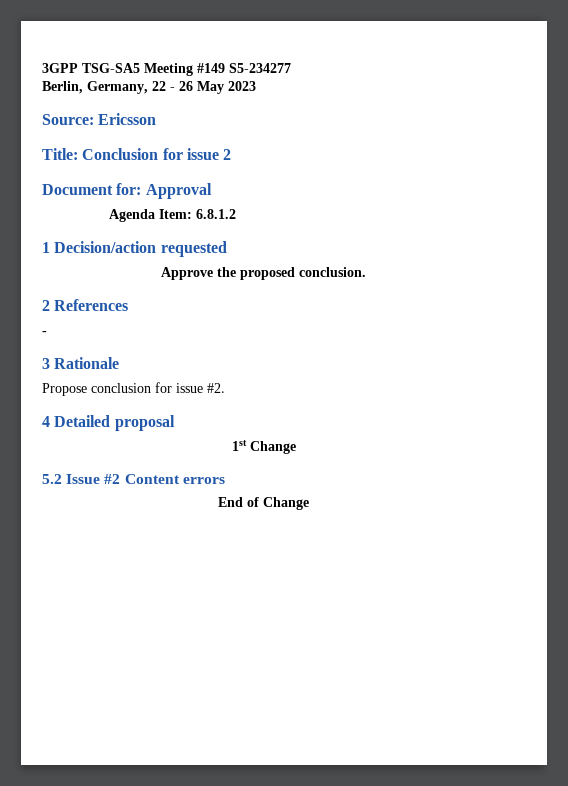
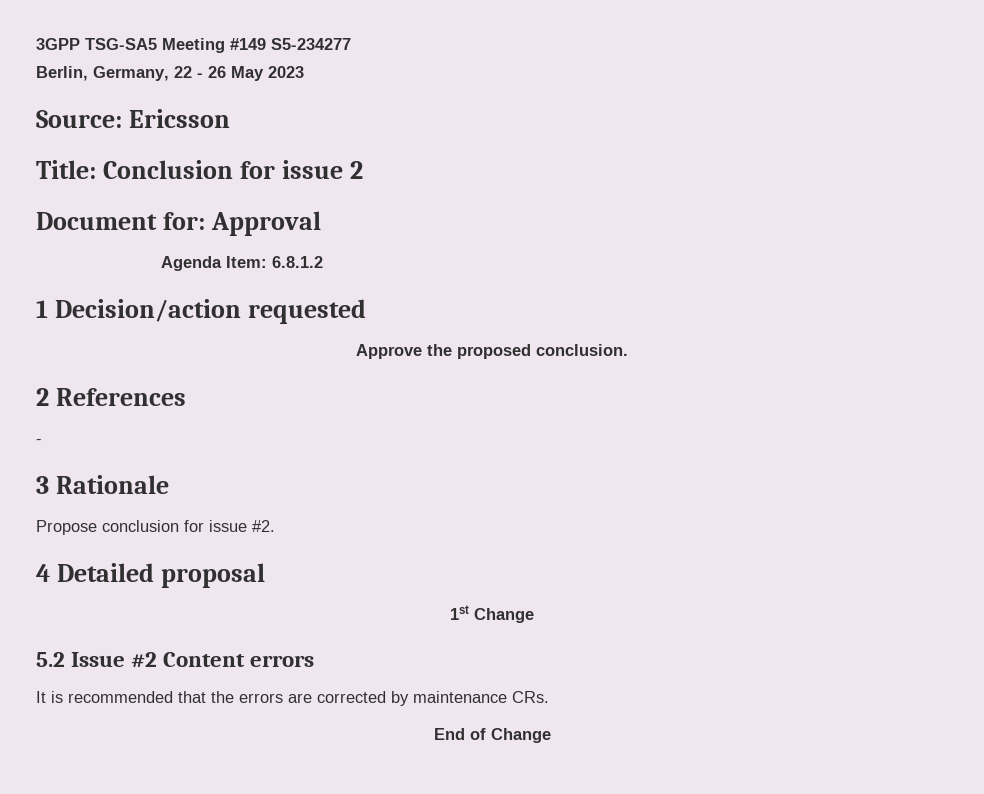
+ It is recommended that the errors are corrected by maintenance CRs.

